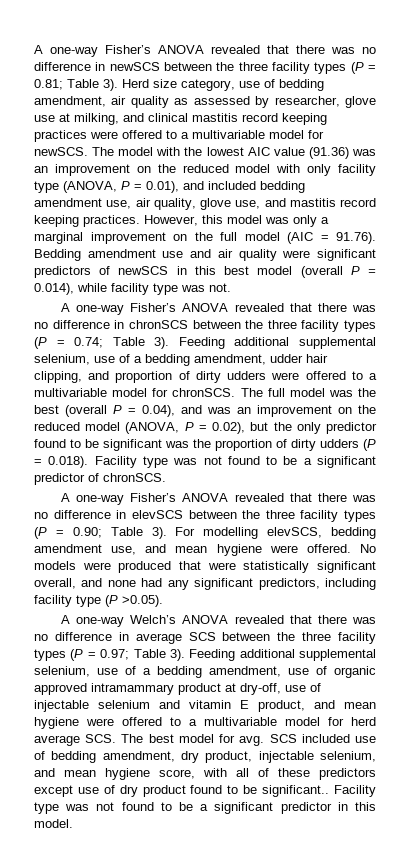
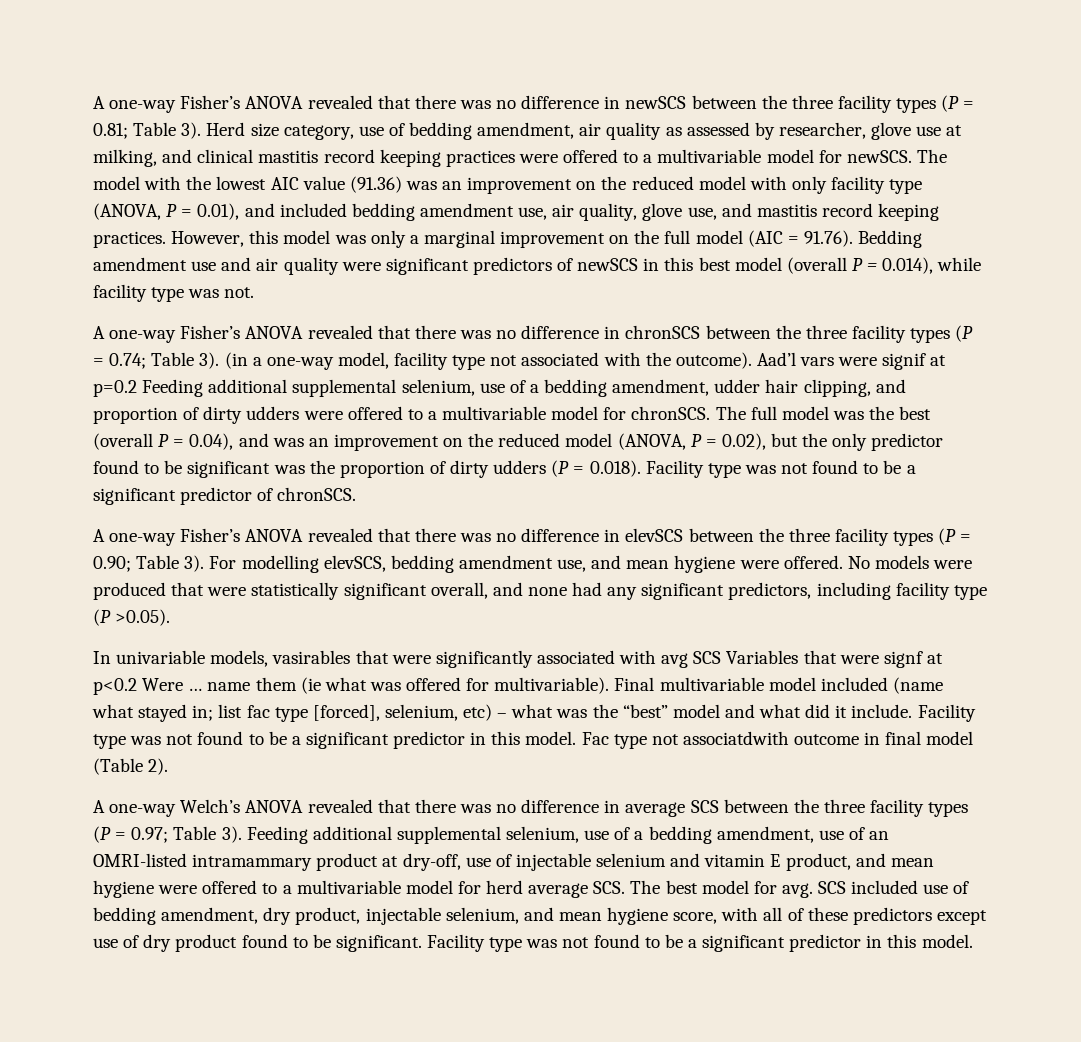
- Feeding additional supplemental selenium, use of a bedding amendment, udder hair clipping, and proportion of dirty udders were offered to a multivariable model for chronSCS.
+ (in a one-way model, facility type not associated with the outcome). Aad’l vars were signif at p=0.2 Feeding additional supplemental selenium, use of a bedding amendment, udder hair clipping, and proportion of dirty udders were offered to a multivariable model for chronSCS.
+ In univariable models, vasirables that were significantly associated with avg SCS Variables that were signf at p<0.2 Were … name them (ie what was offered for multivariable). Final multivariable model included (name what stayed in; list fac type [forced], selenium, etc) – what was the “best” model and what did it include. Facility type was not found to be a significant predictor in this model. Fac type not associatdwith outcome in final model (Table 2).
- Feeding additional supplemental selenium, use of a bedding amendment, use of organic approved intramammary product at dry-off, use of injectable selenium and vitamin E product, and mean hygiene were offered to a multivariable model for herd average SCS. The best model for avg.
+ Feeding additional supplemental selenium, use of a bedding amendment, use of an OMRI-listed intramammary product at dry-off, use of injectable selenium and vitamin E product, and mean hygiene were offered to a multivariable model for herd average SCS. The best model for avg.
- SCS included use of bedding amendment, dry product, injectable selenium, and mean hygiene score, with all of these predictors except use of dry product found to be significant..
+ SCS included use of bedding amendment, dry product, injectable selenium, and mean hygiene score, with all of these predictors except use of dry product found to be significant.

